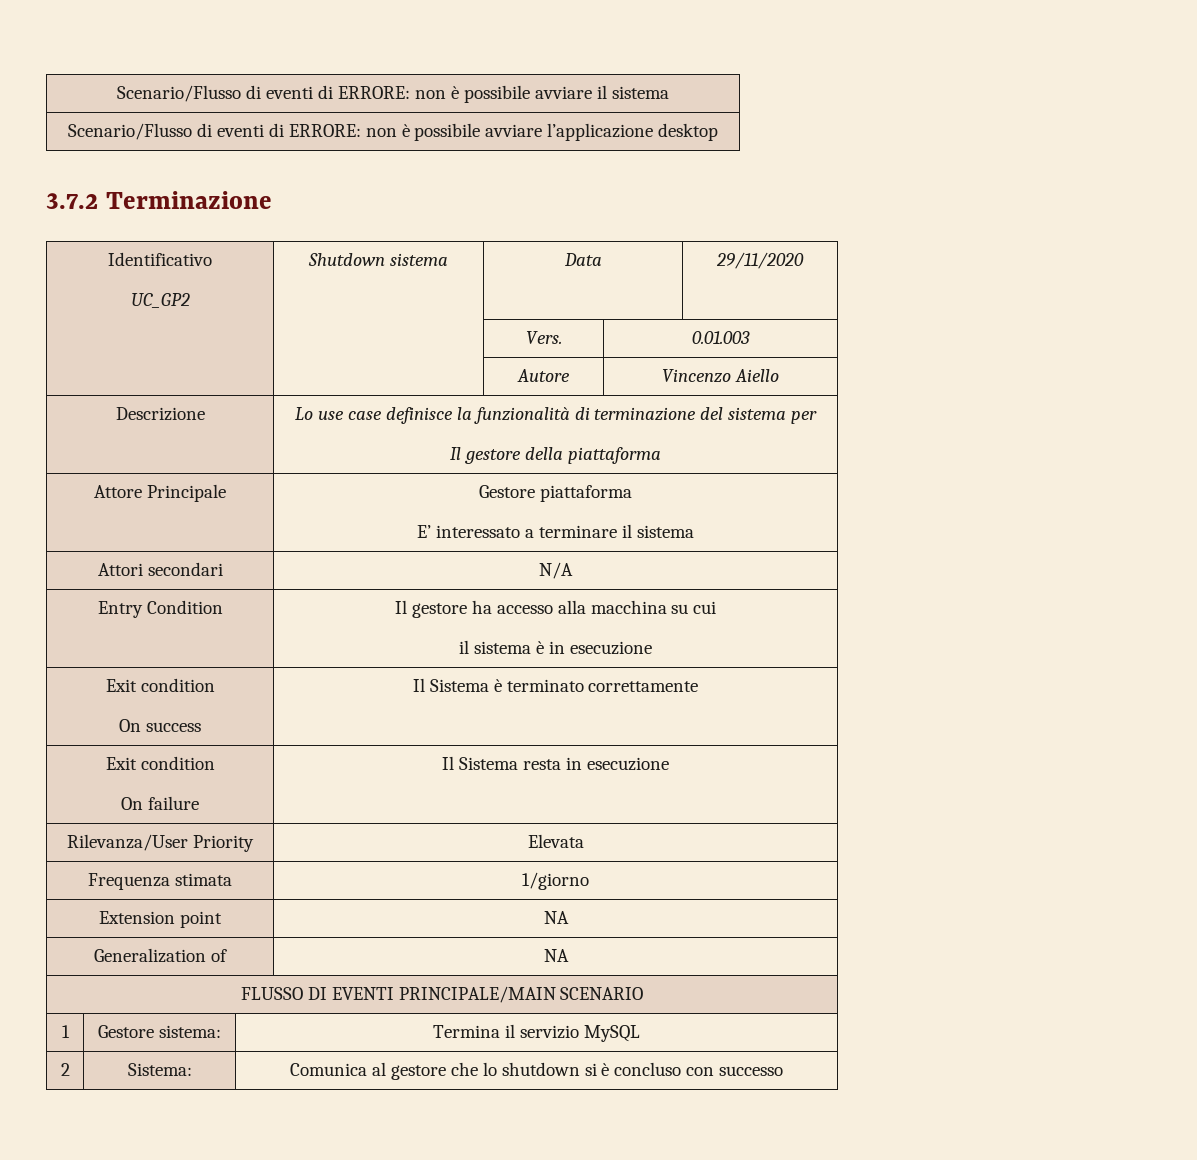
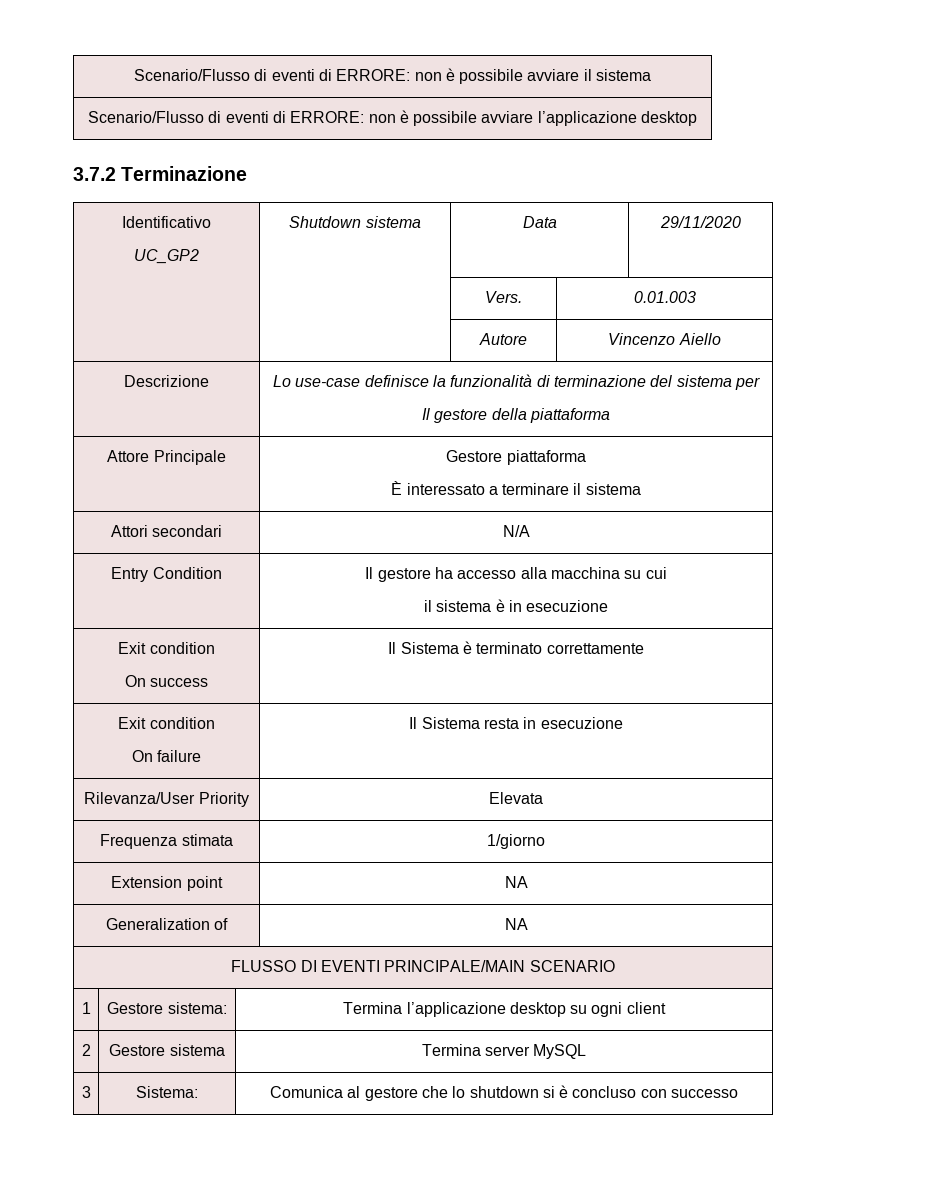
- Descrizione | Lo use case definisce la funzionalità di terminazione del sistema per
+ Descrizione | Lo use-case definisce la funzionalità di terminazione del sistema per
  Attore Principale | Gestore piattaforma
- E’ interessato a terminare il sistema
+ È interessato a terminare il sistema
- 1 | Gestore sistema: | Termina il servizio MySQL
+ 1 | Gestore sistema: | Termina l’applicazione desktop su ogni client
+ 2 | Gestore sistema | Termina server MySQL
- 2 | Sistema: | Comunica al gestore che lo shutdown si è concluso con successo
+ 3 | Sistema: | Comunica al gestore che lo shutdown si è concluso con successo

